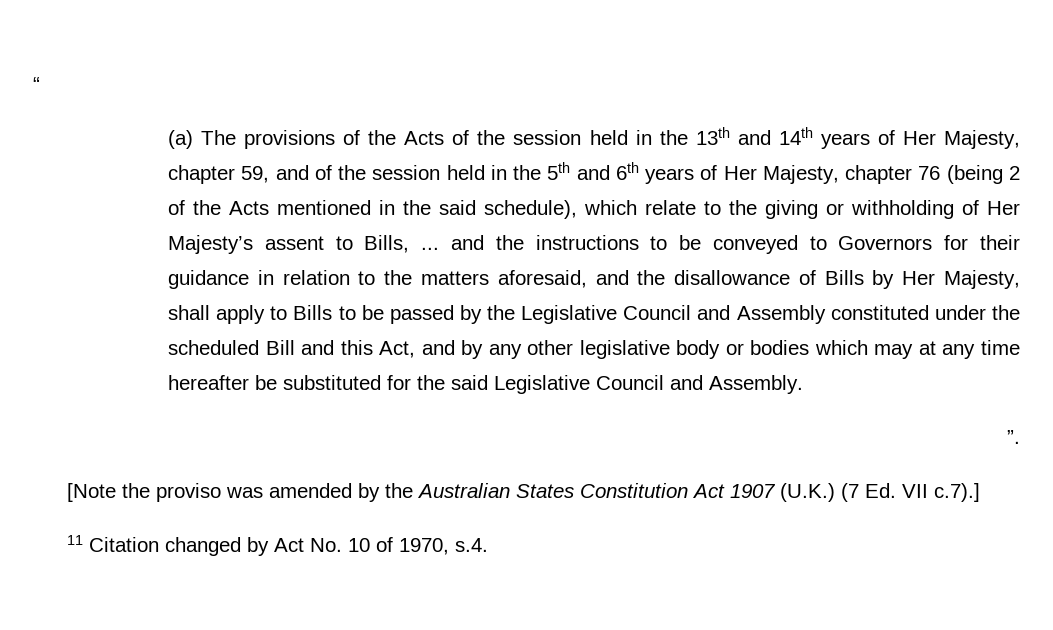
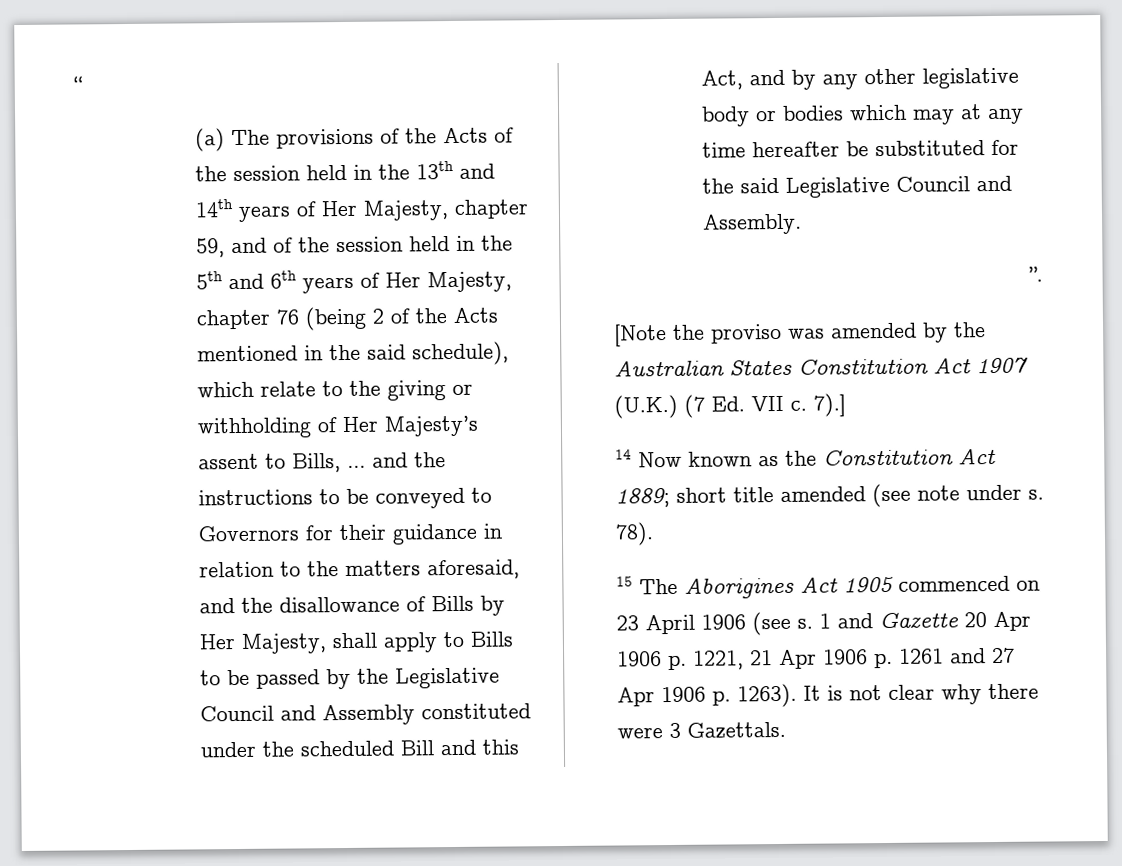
- [Note the proviso was amended by the Australian States Constitution Act 1907 (U.K.) (7 Ed. VII c.7).]
- 11 Citation changed by Act No. 10 of 1970, s.4.
+ [Note the proviso was amended by the Australian States Constitution Act 1907 (U.K.) (7 Ed. VII c. 7).]
+ 14 Now known as the Constitution Act 1889; short title amended (see note under s. 78).
+ 15 The Aborigines Act 1905 commenced on 23 April 1906 (see s. 1 and Gazette 20 Apr 1906 p. 1221, 21 Apr 1906 p. 1261 and 27 Apr 1906 p. 1263). It is not clear why there were 3 Gazettals.

